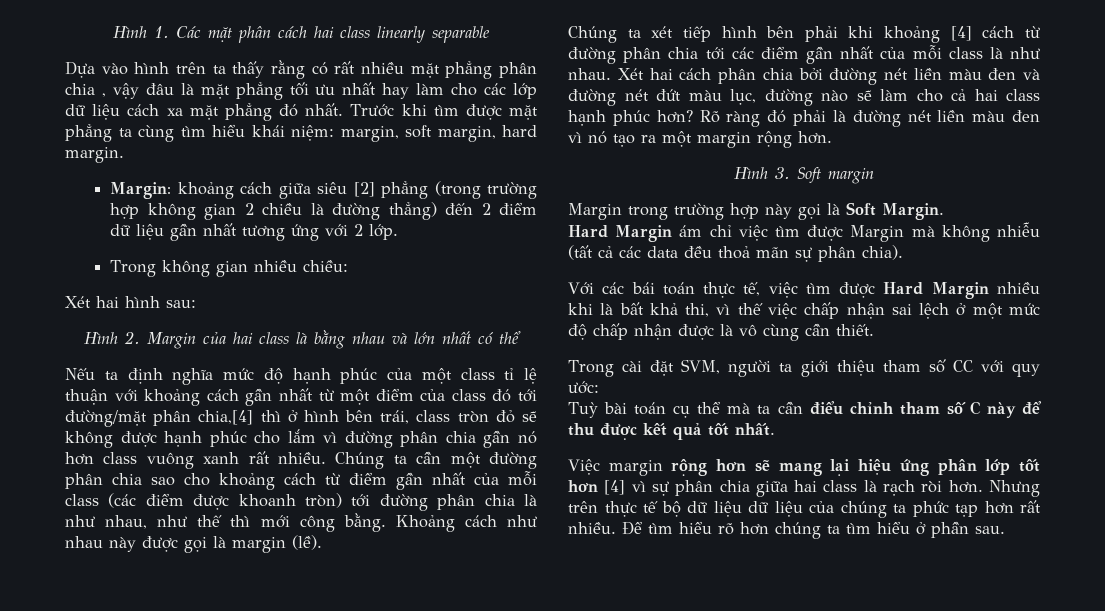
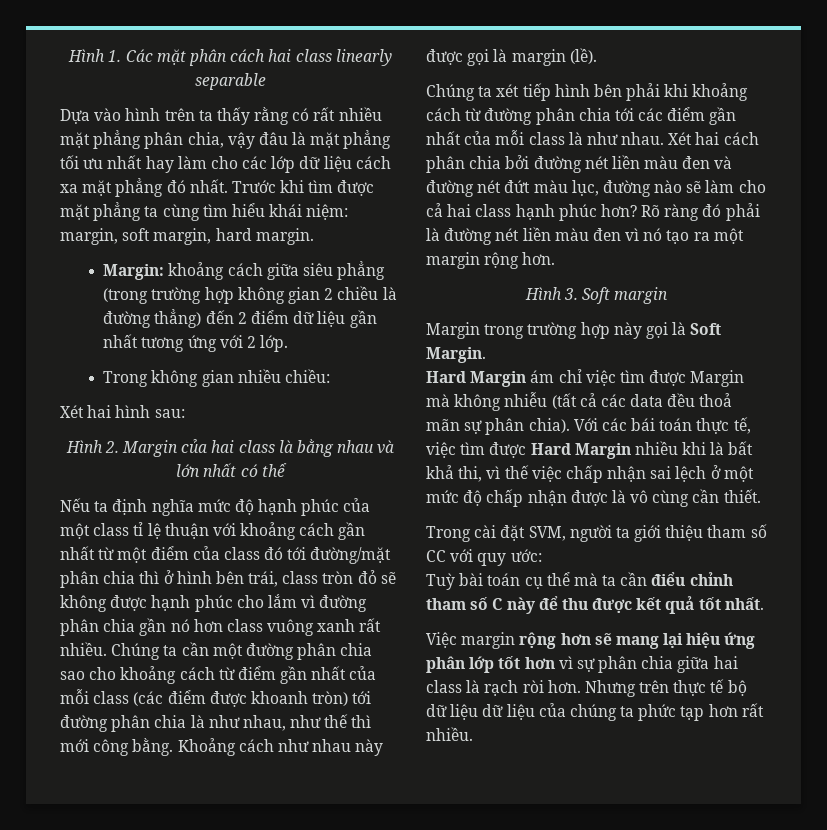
- Dựa vào hình trên ta thấy rằng có rất nhiều mặt phẳng phân chia , vậy đâu là mặt phẳng tối ưu nhất hay làm cho các lớp dữ liệu cách xa mặt phẳng đó nhất.
+ Dựa vào hình trên ta thấy rằng có rất nhiều mặt phẳng phân chia, vậy đâu là mặt phẳng tối ưu nhất hay làm cho các lớp dữ liệu cách xa mặt phẳng đó nhất.
- Margin: khoảng cách giữa siêu [2] phẳng (trong trường hợp không gian 2 chiều là đường thẳng) đến 2 điểm dữ liệu gần nhất tương ứng với 2 lớp.
+ Margin: khoảng cách giữa siêu phẳng (trong trường hợp không gian 2 chiều là đường thẳng) đến 2 điểm dữ liệu gần nhất tương ứng với 2 lớp.
- Nếu ta định nghĩa mức độ hạnh phúc của một class tỉ lệ thuận với khoảng cách gần nhất từ một điểm của class đó tới đường/mặt phân chia,[4] thì ở hình bên trái, class tròn đỏ sẽ không được hạnh phúc cho lắm vì đường phân chia gần nó hơn class vuông xanh rất nhiều.
+ Nếu ta định nghĩa mức độ hạnh phúc của một class tỉ lệ thuận với khoảng cách gần nhất từ một điểm của class đó tới đường/mặt phân chia thì ở hình bên trái, class tròn đỏ sẽ không được hạnh phúc cho lắm vì đường phân chia gần nó hơn class vuông xanh rất nhiều.
- Chúng ta xét tiếp hình bên phải khi khoảng [4] cách từ đường phân chia tới các điểm gần nhất của mỗi class là như nhau.
+ Chúng ta xét tiếp hình bên phải khi khoảng cách từ đường phân chia tới các điểm gần nhất của mỗi class là như nhau.
- Hard Margin ám chỉ việc tìm được Margin mà không nhiễu (tất cả các data đều thoả mãn sự phân chia).
- Với các bái toán thực tế, việc tìm được Hard Margin nhiều khi là bất khả thi, vì thế việc chấp nhận sai lệch ở một mức độ chấp nhận được là vô cùng cần thiết.
+ Hard Margin ám chỉ việc tìm được Margin mà không nhiễu (tất cả các data đều thoả mãn sự phân chia). Với các bái toán thực tế, việc tìm được Hard Margin nhiều khi là bất khả thi, vì thế việc chấp nhận sai lệch ở một mức độ chấp nhận được là vô cùng cần thiết.
- Việc margin rộng hơn sẽ mang lại hiệu ứng phân lớp tốt hơn [4] vì sự phân chia giữa hai class là rạch ròi hơn.
+ Việc margin rộng hơn sẽ mang lại hiệu ứng phân lớp tốt hơn vì sự phân chia giữa hai class là rạch ròi hơn.
- Để tìm hiểu rõ hơn chúng ta tìm hiểu ở phần sau.

